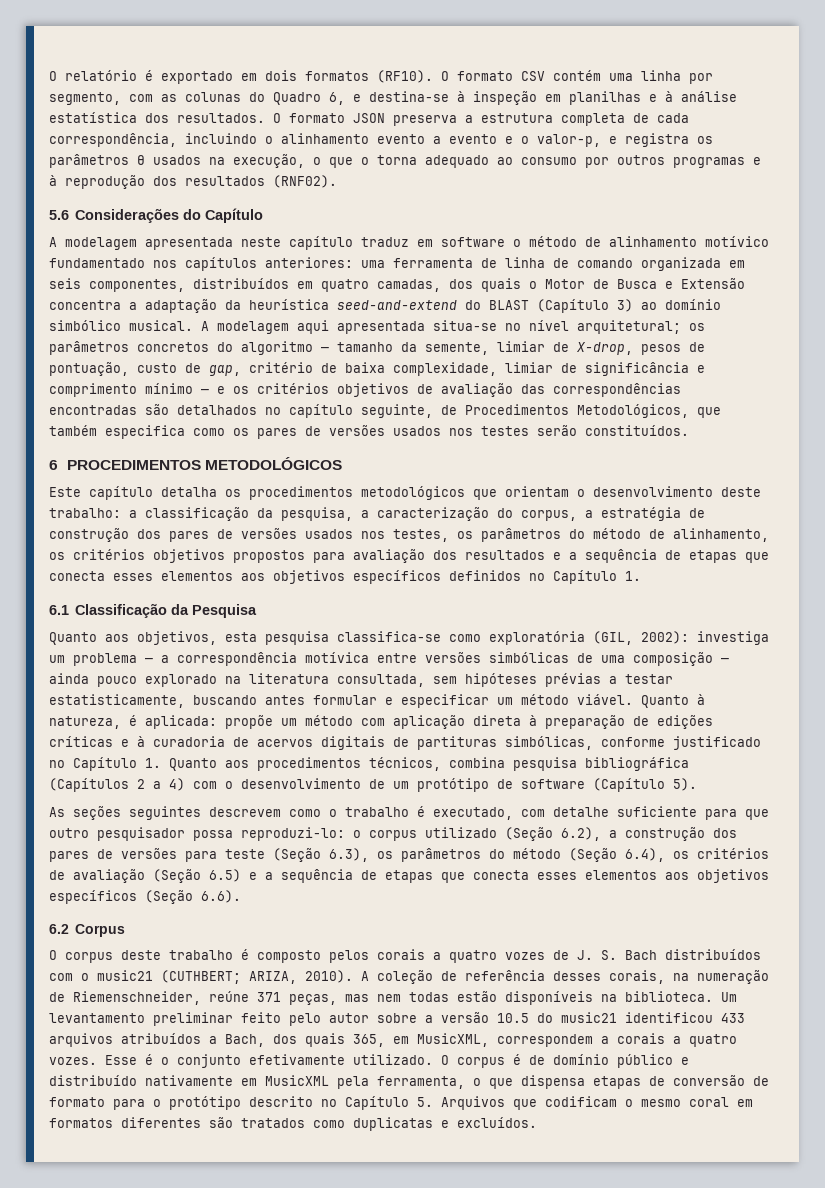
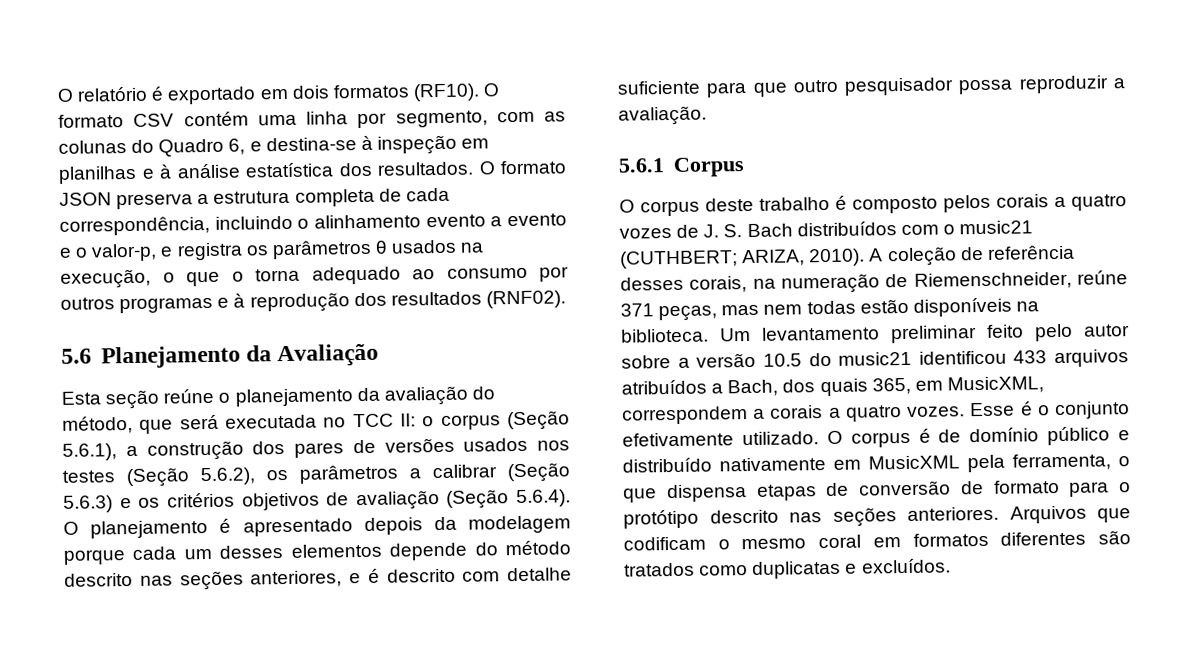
- 5.6 Considerações do Capítulo
- A modelagem apresentada neste capítulo traduz em software o método de alinhamento motívico fundamentado nos capítulos anteriores: uma ferramenta de linha de comando organizada em seis componentes, distribuídos em quatro camadas, dos quais o Motor de Busca e Extensão concentra a adaptação da heurística seed-and-extend do BLAST (Capítulo 3) ao domínio simbólico musical. A modelagem aqui apresentada situa-se no nível arquitetural; os parâmetros concretos do algoritmo — tamanho da semente, limiar de X-drop, pesos de pontuação, custo de gap, critério de baixa complexidade, limiar de significância e comprimento mínimo — e os critérios objetivos de avaliação das correspondências encontradas são detalhados no capítulo seguinte, de Procedimentos Metodológicos, que também especifica como os pares de versões usados nos testes serão constituídos.
- 6 PROCEDIMENTOS METODOLÓGICOS
- Este capítulo detalha os procedimentos metodológicos que orientam o desenvolvimento deste trabalho: a classificação da pesquisa, a caracterização do corpus, a estratégia de construção dos pares de versões usados nos testes, os parâmetros do método de alinhamento, os critérios objetivos propostos para avaliação dos resultados e a sequência de etapas que conecta esses elementos aos objetivos específicos definidos no Capítulo 1.
- 6.1 Classificação da Pesquisa
- Quanto aos objetivos, esta pesquisa classifica-se como exploratória (GIL, 2002): investiga um problema — a correspondência motívica entre versões simbólicas de uma composição — ainda pouco explorado na literatura consultada, sem hipóteses prévias a testar estatisticamente, buscando antes formular e especificar um método viável. Quanto à natureza, é aplicada: propõe um método com aplicação direta à preparação de edições críticas e à curadoria de acervos digitais de partituras simbólicas, conforme justificado no Capítulo 1. Quanto aos procedimentos técnicos, combina pesquisa bibliográfica (Capítulos 2 a 4) com o desenvolvimento de um protótipo de software (Capítulo 5).
- As seções seguintes descrevem como o trabalho é executado, com detalhe suficiente para que outro pesquisador possa reproduzi-lo: o corpus utilizado (Seção 6.2), a construção dos pares de versões para teste (Seção 6.3), os parâmetros do método (Seção 6.4), os critérios de avaliação (Seção 6.5) e a sequência de etapas que conecta esses elementos aos objetivos específicos (Seção 6.6).
- 6.2 Corpus
+ 5.6 Planejamento da Avaliação
+ Esta seção reúne o planejamento da avaliação do método, que será executada no TCC II: o corpus (Seção 5.6.1), a construção dos pares de versões usados nos testes (Seção 5.6.2), os parâmetros a calibrar (Seção 5.6.3) e os critérios objetivos de avaliação (Seção 5.6.4). O planejamento é apresentado depois da modelagem porque cada um desses elementos depende do método descrito nas seções anteriores, e é descrito com detalhe suficiente para que outro pesquisador possa reproduzir a avaliação.
+ 5.6.1 Corpus
- O corpus é de domínio público e distribuído nativamente em MusicXML pela ferramenta, o que dispensa etapas de conversão de formato para o protótipo descrito no Capítulo 5. Arquivos que codificam o mesmo coral em formatos diferentes são tratados como duplicatas e excluídos.
+ O corpus é de domínio público e distribuído nativamente em MusicXML pela ferramenta, o que dispensa etapas de conversão de formato para o protótipo descrito nas seções anteriores. Arquivos que codificam o mesmo coral em formatos diferentes são tratados como duplicatas e excluídos.

